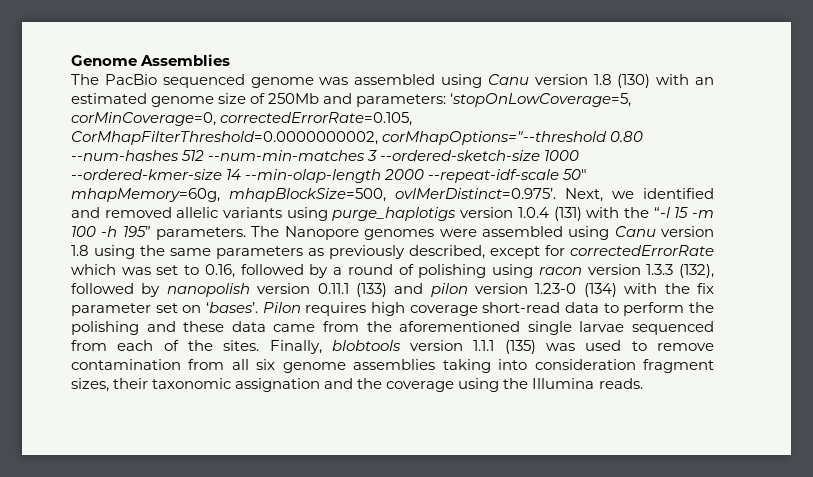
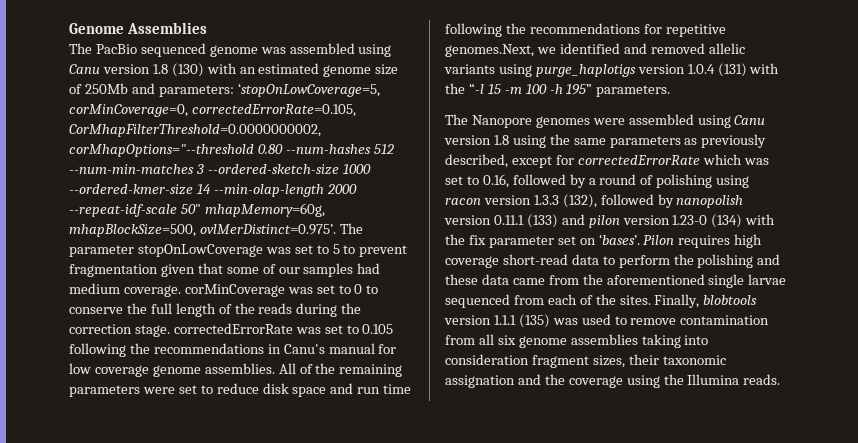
- ‘stopOnLowCoverage=5, corMinCoverage=0, correctedErrorRate=0.105, CorMhapFilterThreshold=0.0000000002, corMhapOptions="--threshold 0.80 --num-hashes 512 --num-min-matches 3 --ordered-sketch-size 1000 --ordered-kmer-size 14 --min-olap-length 2000 --repeat-idf-scale 50" mhapMemory=60g, mhapBlockSize=500, ovlMerDistinct=0.975’. Next, we identified and removed allelic variants using purge_haplotigs version 1.0.4 (131) with the “-l 15 -m 100 -h 195” parameters. The Nanopore genomes were assembled using Canu version 1.8 using the same parameters as previously described, except for correctedErrorRate which was set to 0.16, followed by a round of polishing using racon version 1.3.3 (132), followed by nanopolish version 0.11.1 (133) and pilon version 1.23-0 (134) with the fix parameter set on ‘bases’.
+ ‘stopOnLowCoverage=5, corMinCoverage=0, correctedErrorRate=0.105, CorMhapFilterThreshold=0.0000000002, corMhapOptions="--threshold 0.80 --num-hashes 512 --num-min-matches 3 --ordered-sketch-size 1000 --ordered-kmer-size 14 --min-olap-length 2000 --repeat-idf-scale 50" mhapMemory=60g, mhapBlockSize=500, ovlMerDistinct=0.975’. The parameter stopOnLowCoverage was set to 5 to prevent fragmentation given that some of our samples had medium coverage. corMinCoverage was set to 0 to conserve the full length of the reads during the correction stage. correctedErrorRate was set to 0.105 following the recommendations in Canu's manual for low coverage genome assemblies. All of the remaining parameters were set to reduce disk space and run time following the recommendations for repetitive genomes.Next, we identified and removed allelic variants using purge_haplotigs version 1.0.4 (131) with the “-l 15 -m 100 -h 195” parameters.
+ The Nanopore genomes were assembled using Canu version 1.8 using the same parameters as previously described, except for correctedErrorRate which was set to 0.16, followed by a round of polishing using racon version 1.3.3 (132), followed by nanopolish version 0.11.1 (133) and pilon version 1.23-0 (134) with the fix parameter set on ‘bases’.

